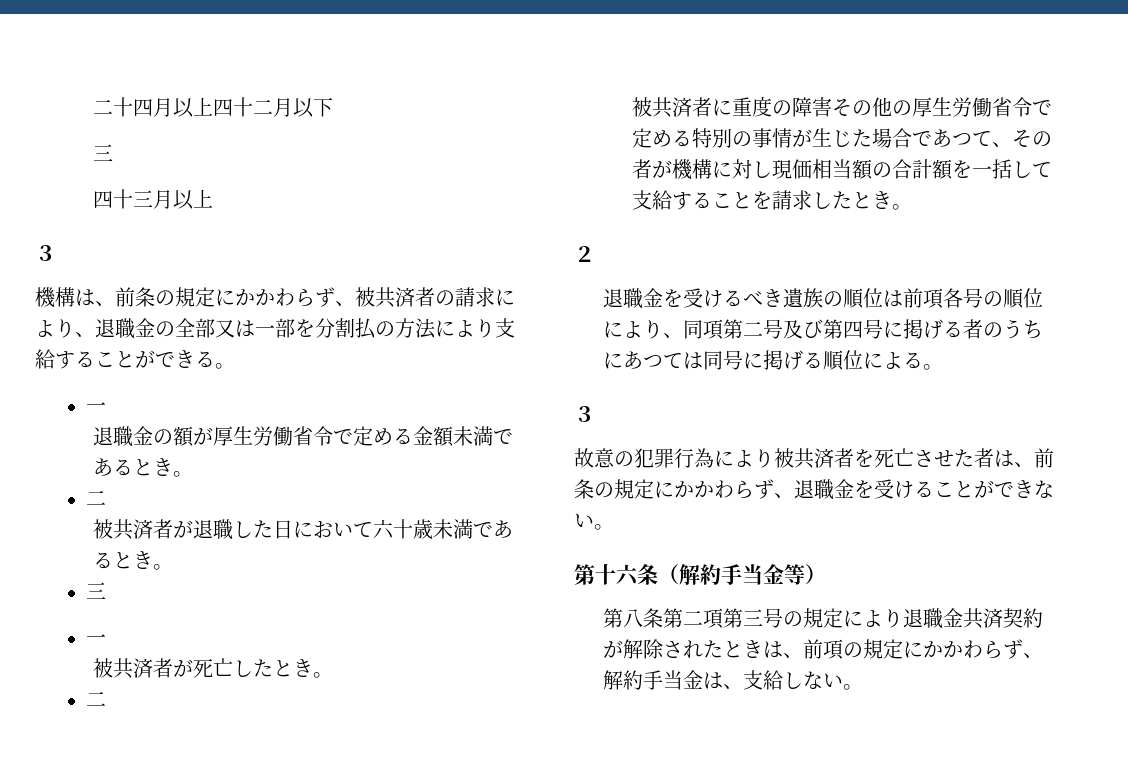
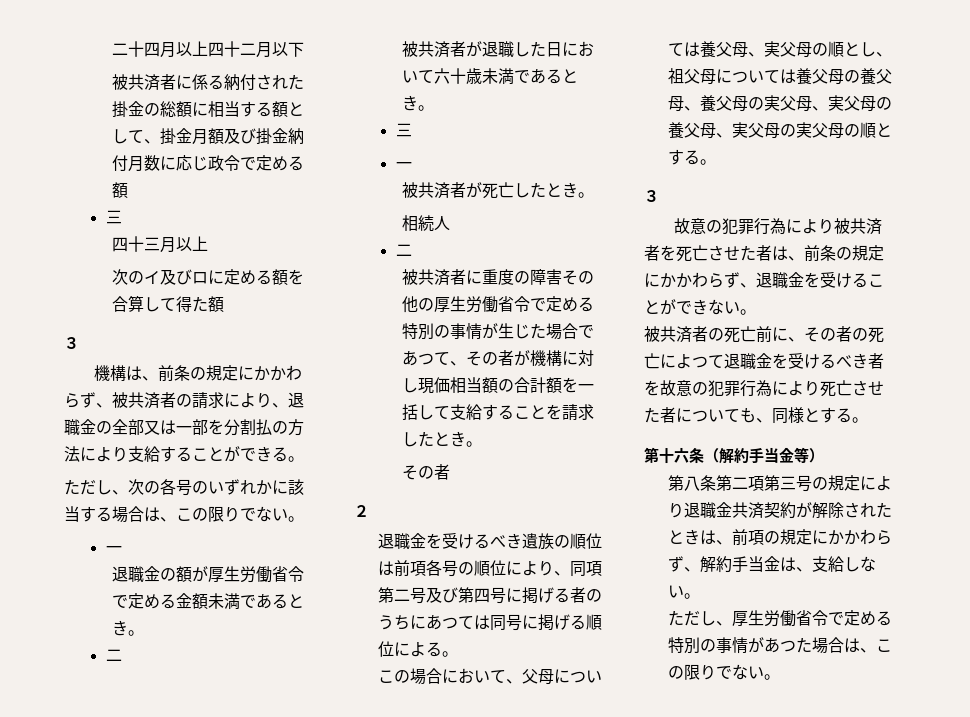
  二十四月以上四十二月以下
+ 被共済者に係る納付された掛金の総額に相当する額として、掛金月額及び掛金納付月数に応じ政令で定める額
  三
  四十三月以上
+ 次のイ及びロに定める額を合算して得た額
+ ただし、次の各号のいずれかに該当する場合は、この限りでない。
+ 相続人
  被共済者に重度の障害その他の厚生労働省令で定める特別の事情が生じた場合であつて、その者が機構に対し現価相当額の合計額を一括して支給することを請求したとき。
+ その者
+ この場合において、父母については養父母、実父母の順とし、祖父母については養父母の養父母、養父母の実父母、実父母の養父母、実父母の実父母の順とする。
+ 被共済者の死亡前に、その者の死亡によつて退職金を受けるべき者を故意の犯罪行為により死亡させた者についても、同様とする。
+ ただし、厚生労働省令で定める特別の事情があつた場合は、この限りでない。

